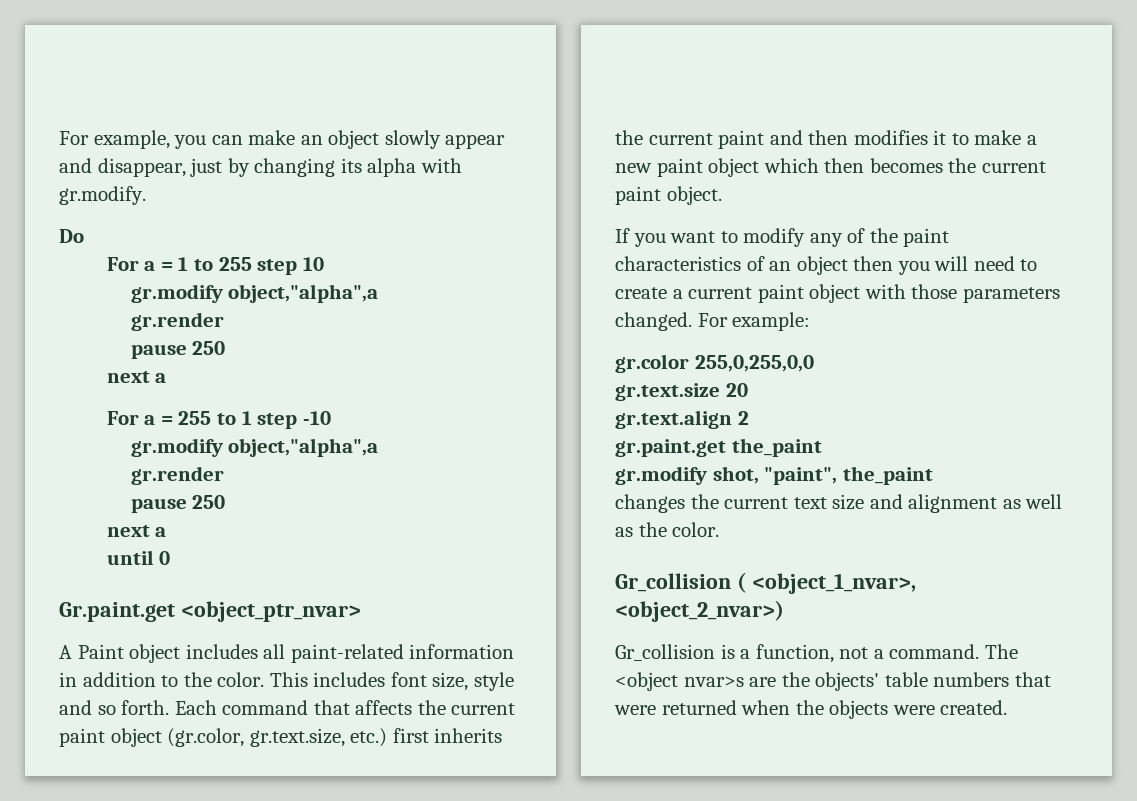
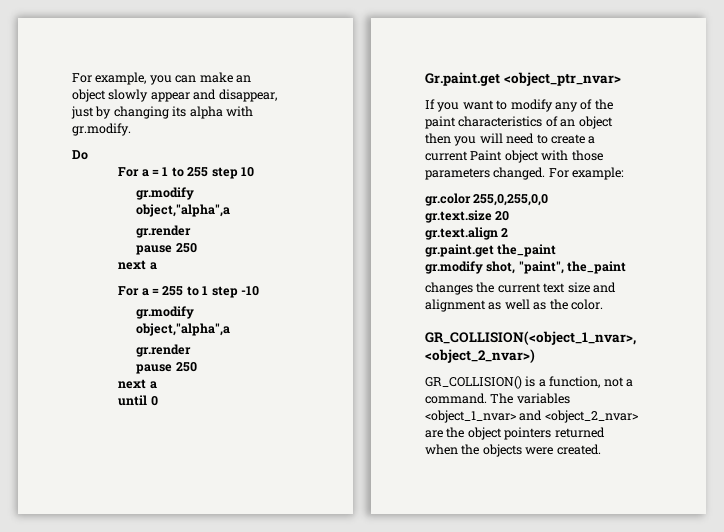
- A Paint object includes all paint-related information in addition to the color. This includes font size, style and so forth. Each command that affects the current paint object (gr.color, gr.text.size, etc.) first inherits the current paint and then modifies it to make a new paint object which then becomes the current paint object.
- If you want to modify any of the paint characteristics of an object then you will need to create a current paint object with those parameters changed.
+ If you want to modify any of the paint characteristics of an object then you will need to create a current Paint object with those parameters changed.
- Gr_collision ( <object_1_nvar>, <object_2_nvar>)
+ GR_COLLISION(<object_1_nvar>, <object_2_nvar>)
- Gr_collision is a function, not a command.
+ GR_COLLISION() is a function, not a command.
- The <object nvar>s are the objects' table numbers that were returned when the objects were created.
+ The variables <object_1_nvar> and <object_2_nvar> are the object pointers returned when the objects were created.

